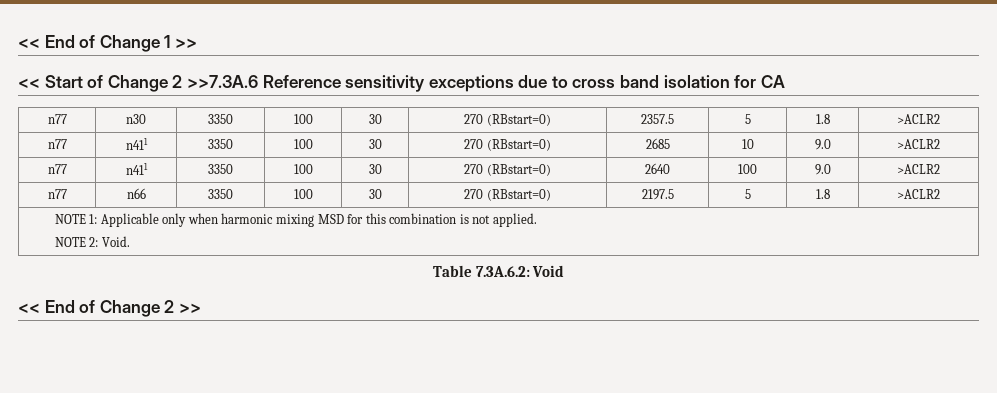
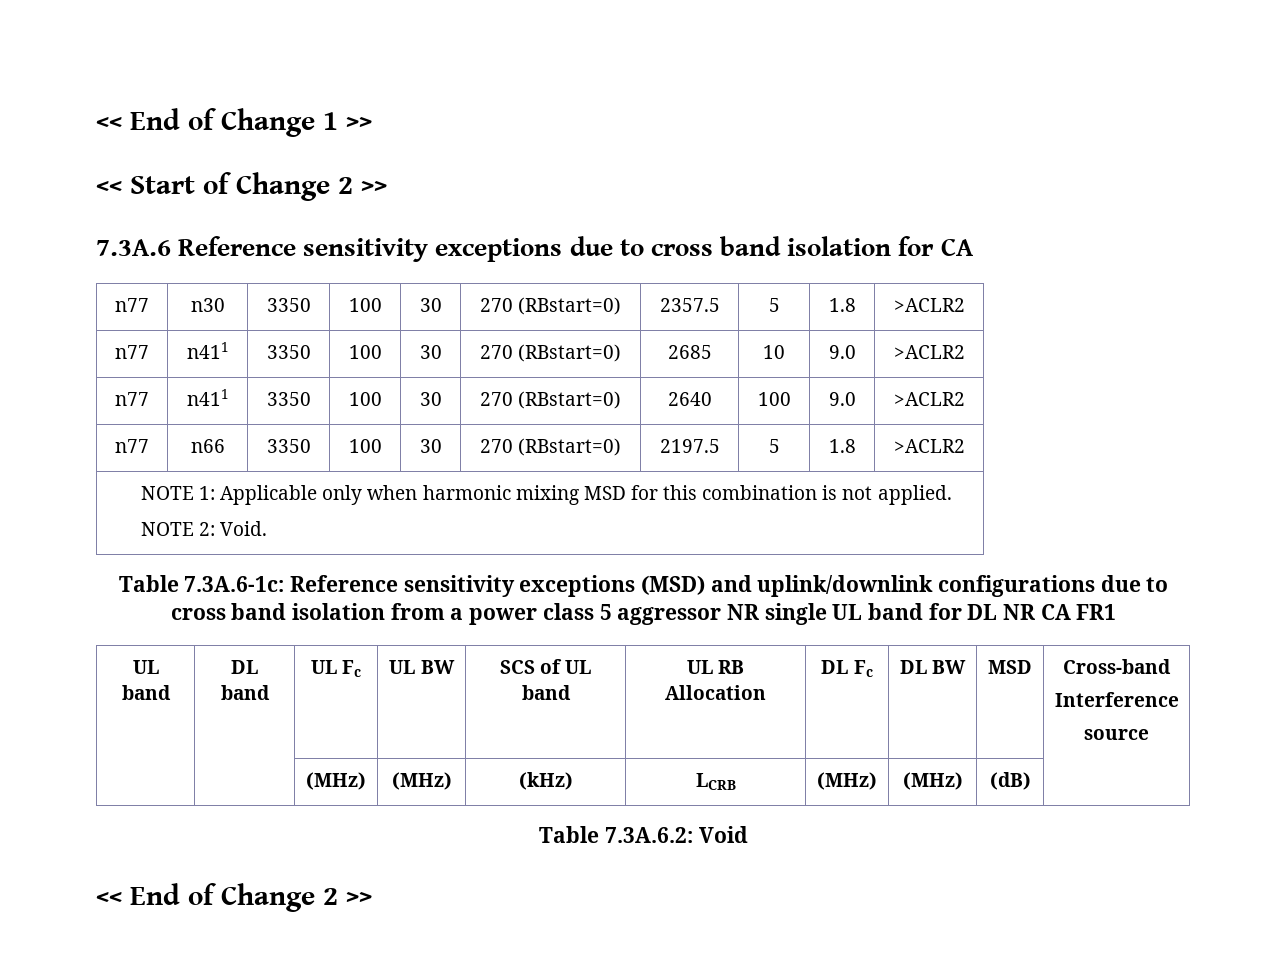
- << Start of Change 2 >>7.3A.6 Reference sensitivity exceptions due to cross band isolation for CA
+ << Start of Change 2 >>
+ 7.3A.6 Reference sensitivity exceptions due to cross band isolation for CA
+ Table 7.3A.6-1c: Reference sensitivity exceptions (MSD) and uplink/downlink configurations due to cross band isolation from a power class 5 aggressor NR single UL band for DL NR CA FR1
+ UL band | DL band | UL Fc | UL BW | SCS of UL band | UL RB Allocation | DL Fc | DL BW | MSD | Cross-band
+ Interference
+ source
+ | | (MHz) | (MHz) | (kHz) | LCRB | (MHz) | (MHz) | (dB) |

